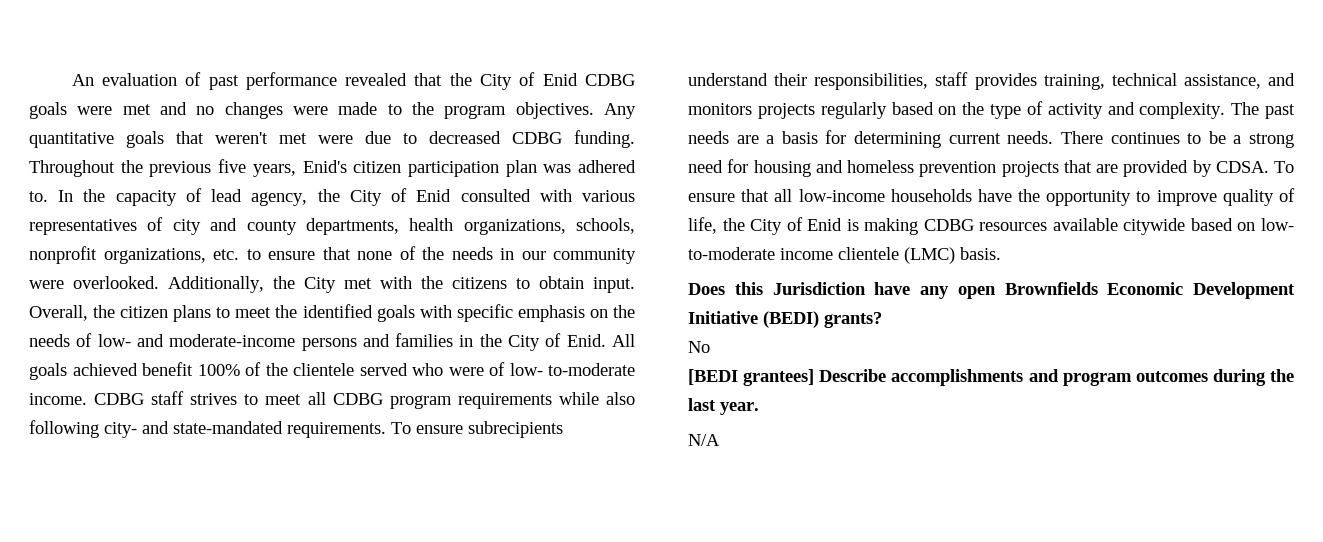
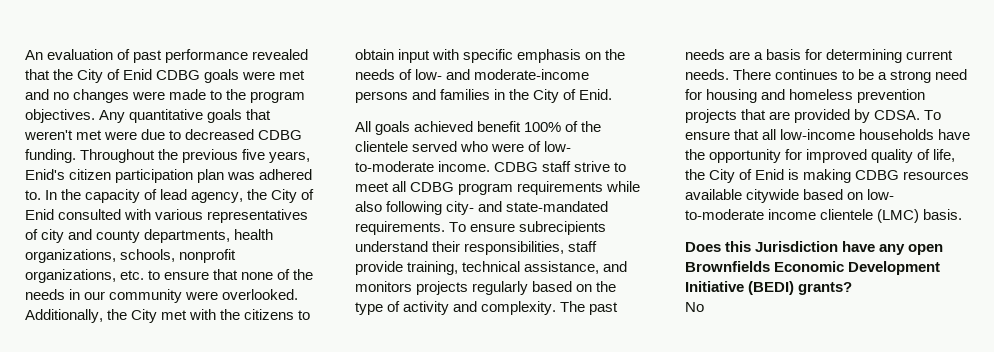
- Additionally, the City met with the citizens to obtain input. Overall, the citizen plans to meet the identified goals with specific emphasis on the needs of low- and moderate-income persons and families in the City of Enid. All goals achieved benefit 100% of the clientele served who were of low- to-moderate income.
+ Additionally, the City met with the citizens to obtain input with specific emphasis on the needs of low- and moderate-income persons and families in the City of Enid.
+ All goals achieved benefit 100% of the clientele served who were of low- to-moderate income.
- CDBG staff strives to meet all CDBG program requirements while also following city- and state-mandated requirements.
+ CDBG staff strive to meet all CDBG program requirements while also following city- and state-mandated requirements.
- To ensure subrecipients understand their responsibilities, staff provides training, technical assistance, and monitors projects regularly based on the type of activity and complexity.
+ To ensure subrecipients understand their responsibilities, staff provide training, technical assistance, and monitors projects regularly based on the type of activity and complexity.
- To ensure that all low-income households have the opportunity to improve quality of life, the City of Enid is making CDBG resources available citywide based on low- to-moderate income clientele (LMC) basis.
+ To ensure that all low-income households have the opportunity for improved quality of life, the City of Enid is making CDBG resources available citywide based on low- to-moderate income clientele (LMC) basis.
- [BEDI grantees] Describe accomplishments and program outcomes during the last year.
- N/A

